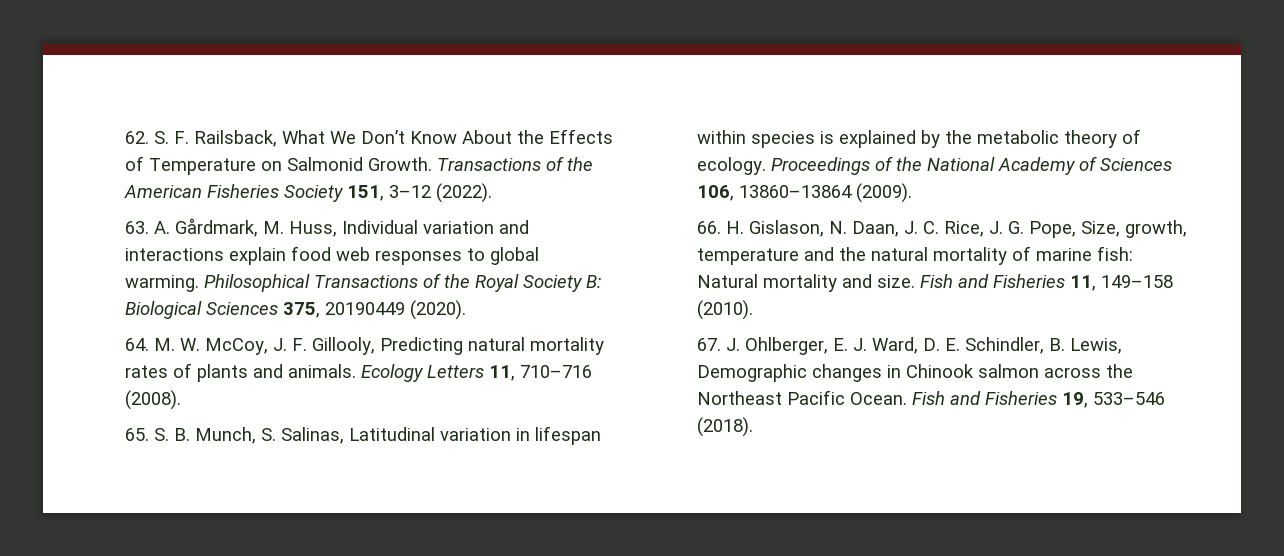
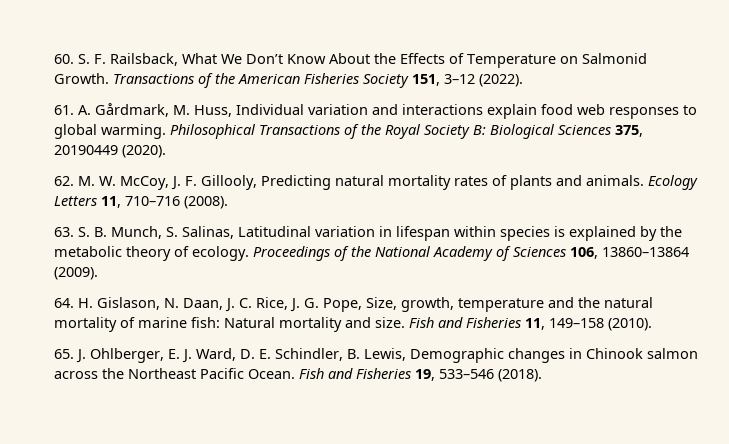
- 62. S. F. Railsback, What We Don’t Know About the Effects of Temperature on Salmonid Growth.
+ 60. S. F. Railsback, What We Don’t Know About the Effects of Temperature on Salmonid Growth.
- 63. A. Gårdmark, M. Huss, Individual variation and interactions explain food web responses to global warming.
+ 61. A. Gårdmark, M. Huss, Individual variation and interactions explain food web responses to global warming.
- 64. M. W. McCoy, J. F. Gillooly, Predicting natural mortality rates of plants and animals.
+ 62. M. W. McCoy, J. F. Gillooly, Predicting natural mortality rates of plants and animals.
- 65. S. B. Munch, S. Salinas, Latitudinal variation in lifespan within species is explained by the metabolic theory of ecology.
+ 63. S. B. Munch, S. Salinas, Latitudinal variation in lifespan within species is explained by the metabolic theory of ecology.
- 66. H. Gislason, N. Daan, J. C. Rice, J. G. Pope, Size, growth, temperature and the natural mortality of marine fish: Natural mortality and size.
+ 64. H. Gislason, N. Daan, J. C. Rice, J. G. Pope, Size, growth, temperature and the natural mortality of marine fish: Natural mortality and size.
- 67. J. Ohlberger, E. J. Ward, D. E. Schindler, B. Lewis, Demographic changes in Chinook salmon across the Northeast Pacific Ocean.
+ 65. J. Ohlberger, E. J. Ward, D. E. Schindler, B. Lewis, Demographic changes in Chinook salmon across the Northeast Pacific Ocean.

